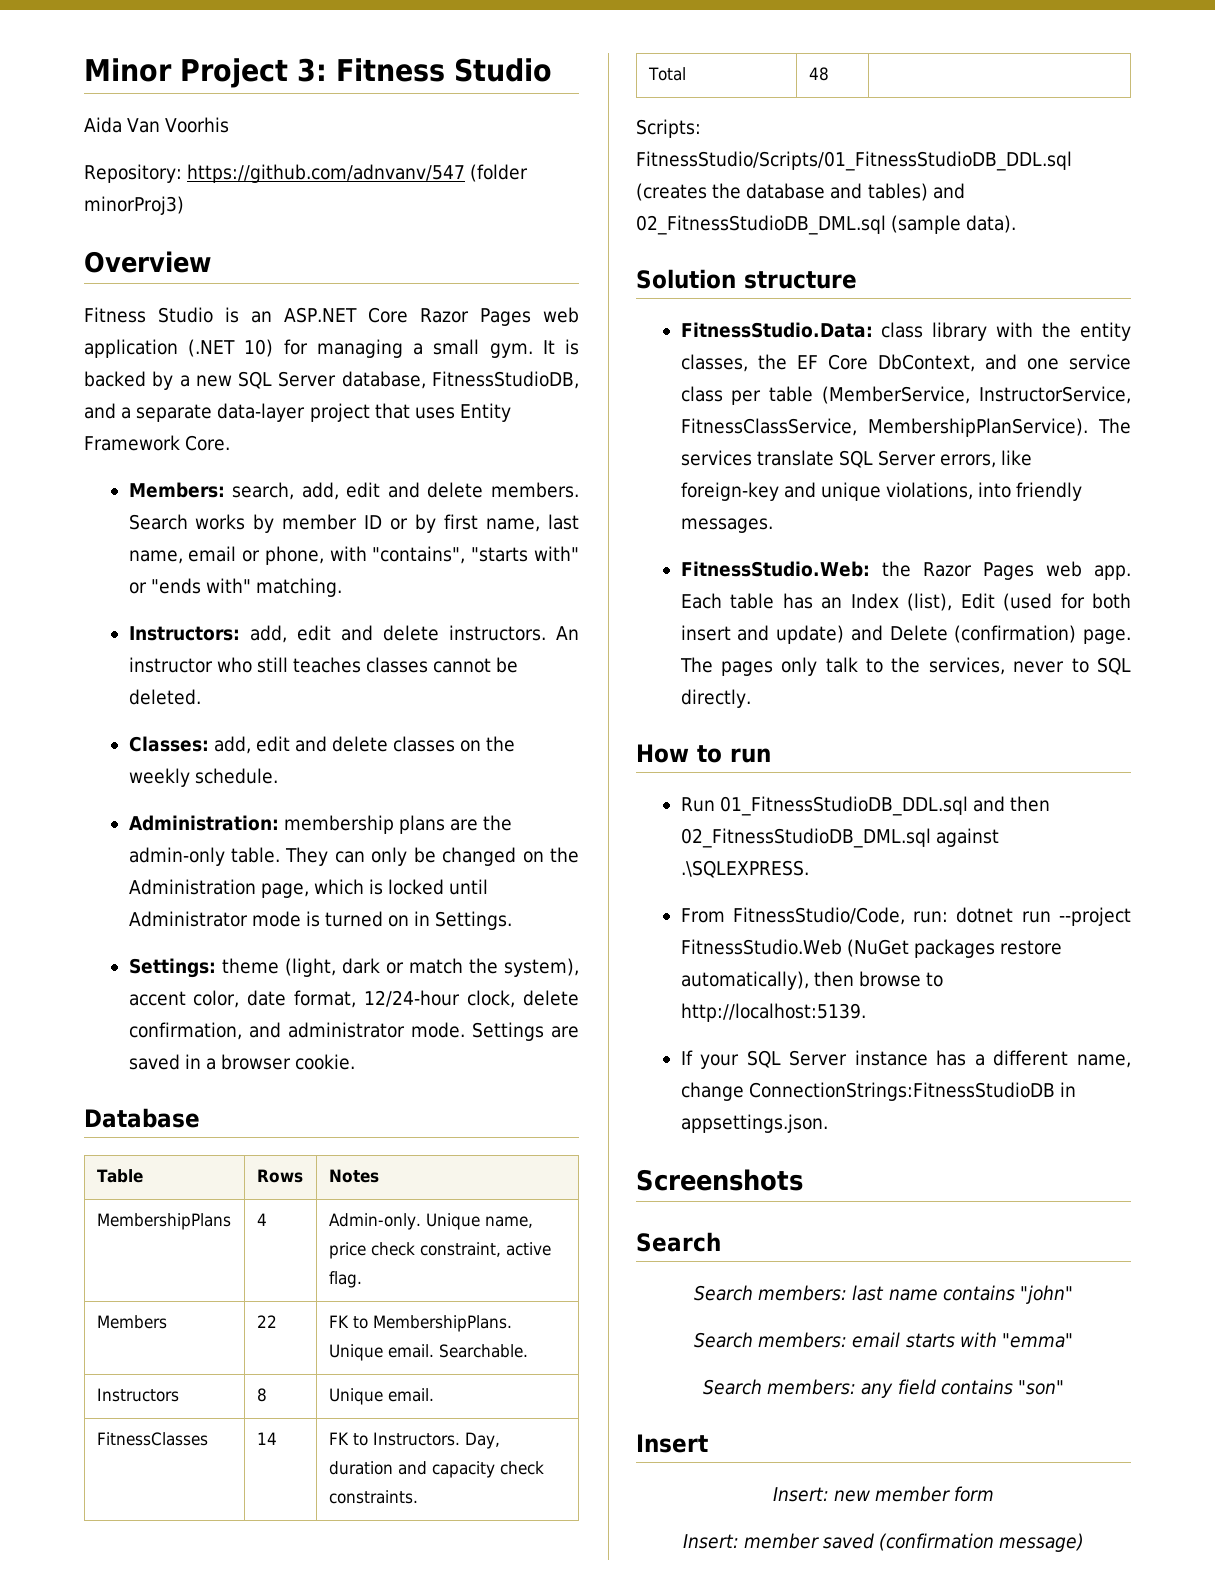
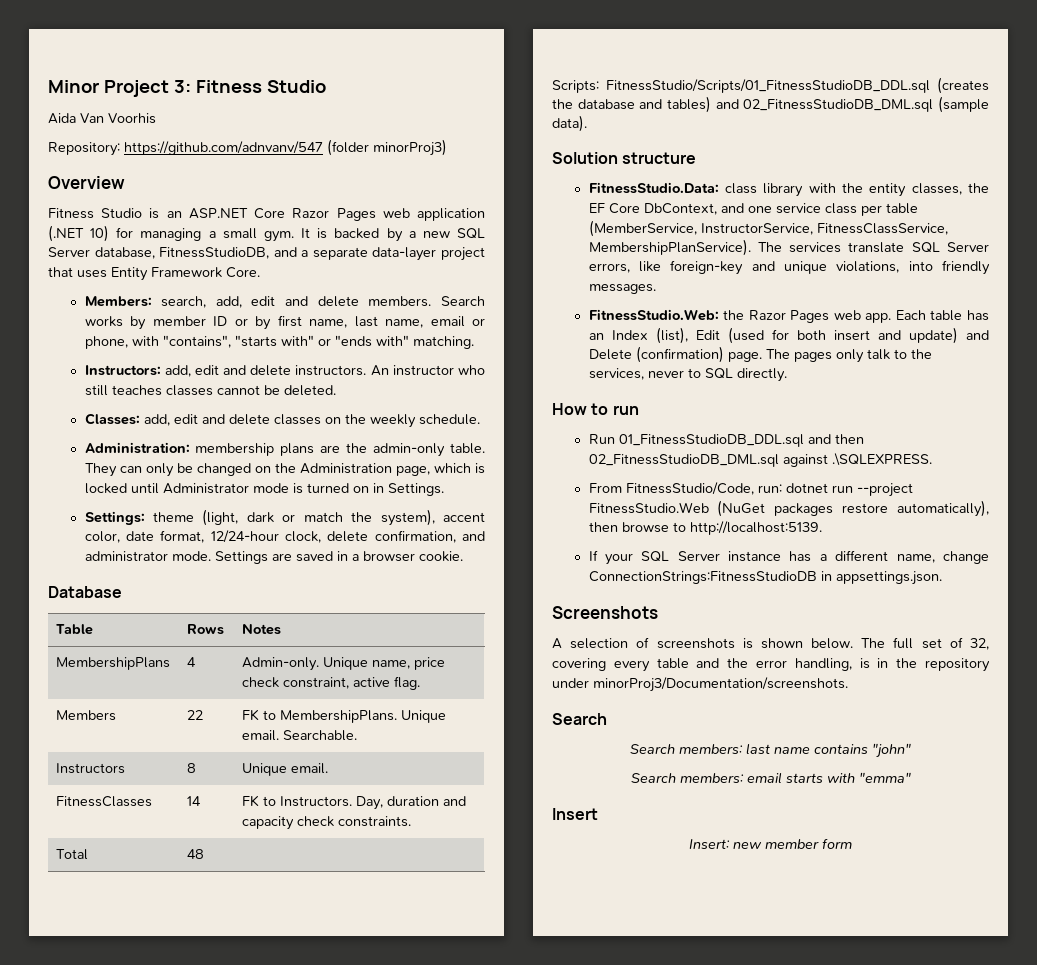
+ A selection of screenshots is shown below. The full set of 32, covering every table and the error handling, is in the repository under minorProj3/Documentation/screenshots.
- Search members: any field contains "son"
- Insert: member saved (confirmation message)

